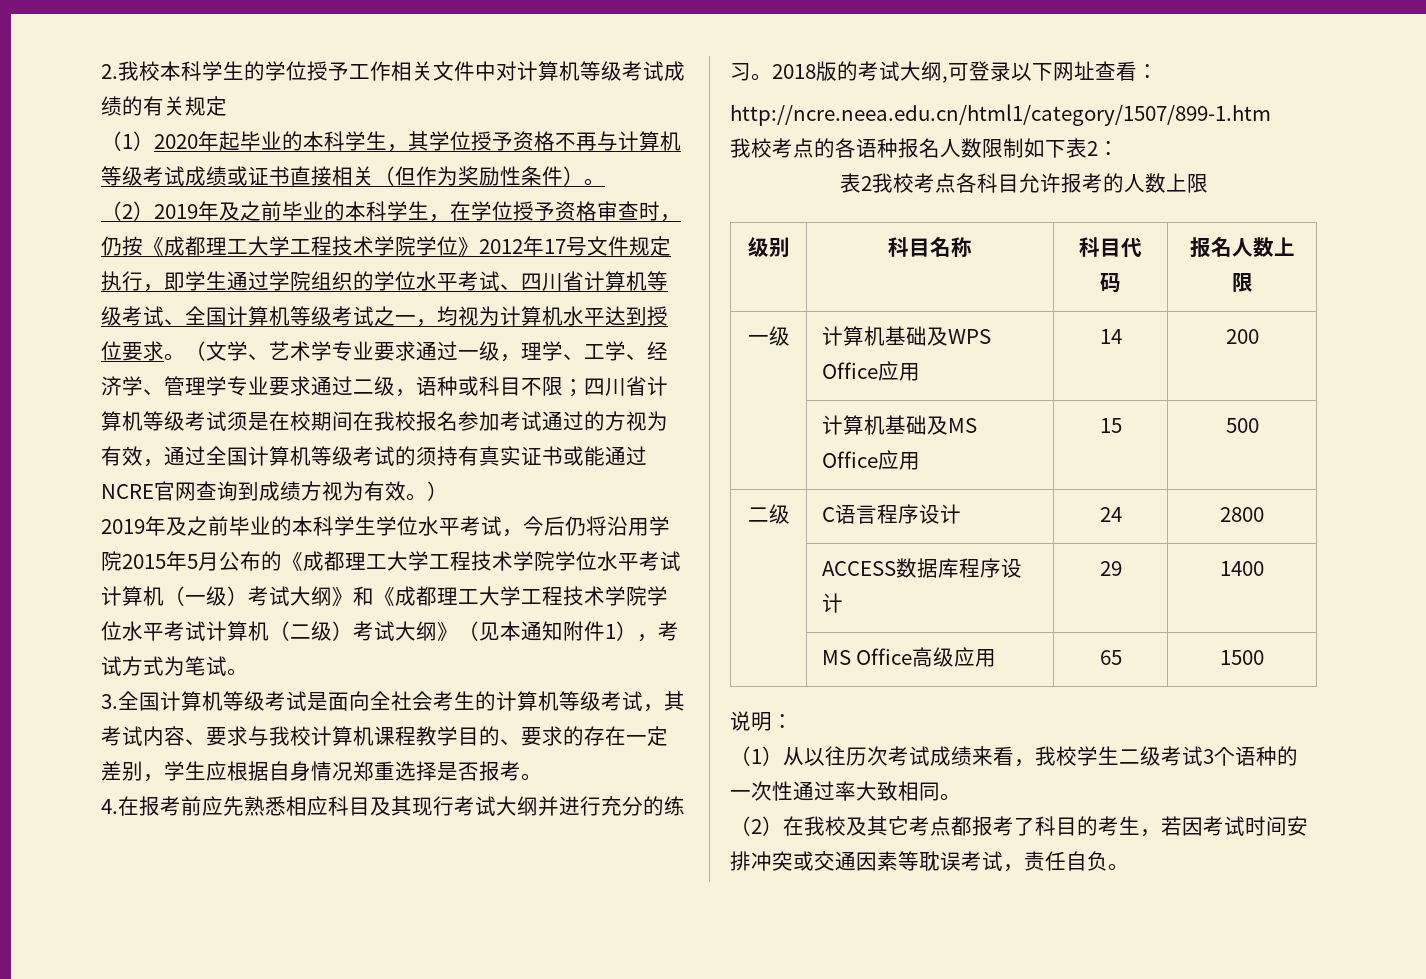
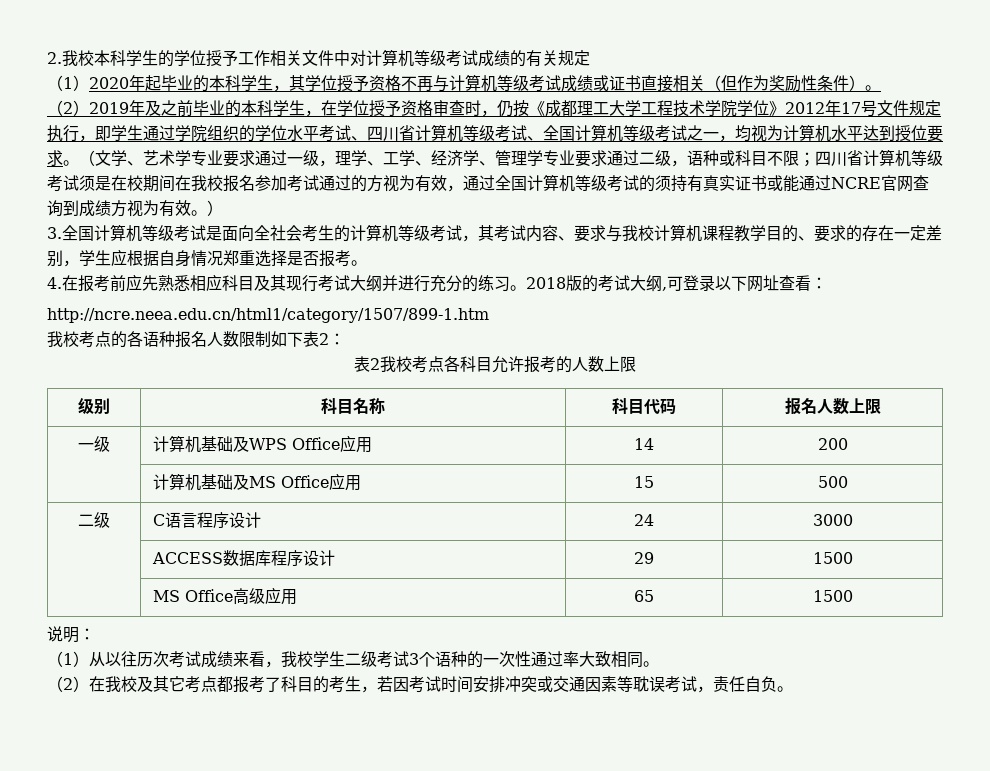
- 2019年及之前毕业的本科学生学位水平考试，今后仍将沿用学院2015年5月公布的《成都理工大学工程技术学院学位水平考试计算机（一级）考试大纲》和《成都理工大学工程技术学院学位水平考试计算机（二级）考试大纲》（见本通知附件1），考试方式为笔试。
- 二级 | C语言程序设计 | 24 | 2800
+ 二级 | C语言程序设计 | 24 | 3000
- | ACCESS数据库程序设计 | 29 | 1400
+ | ACCESS数据库程序设计 | 29 | 1500

